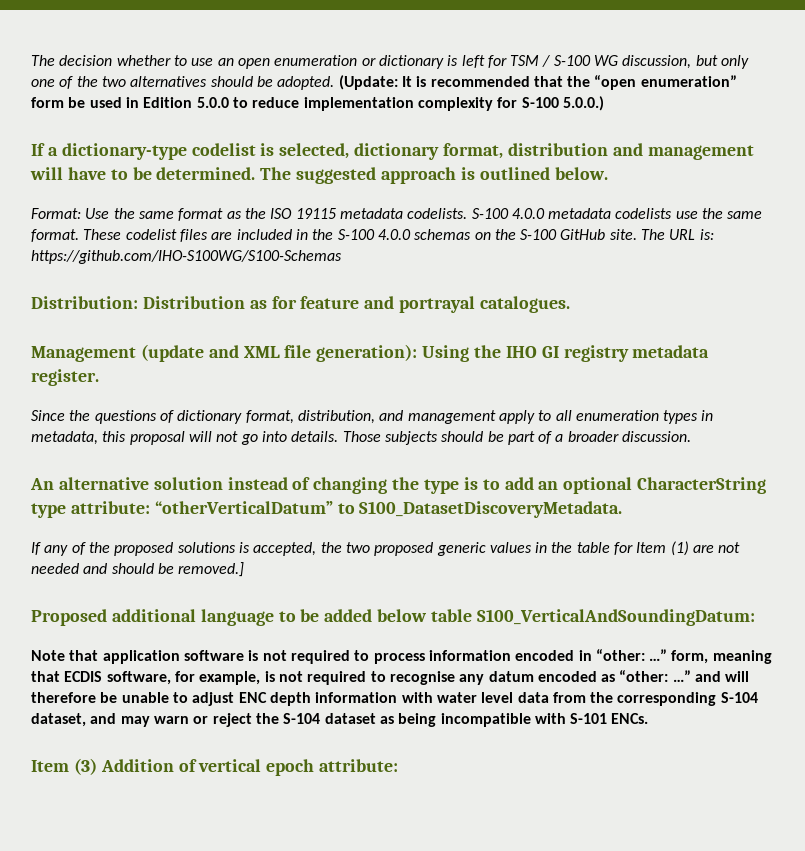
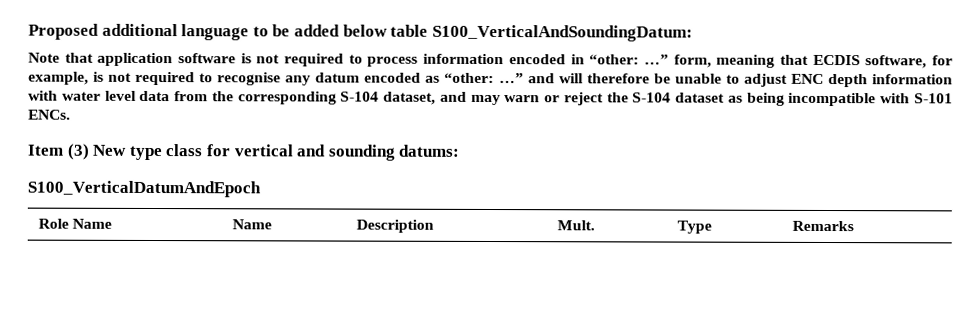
- The decision whether to use an open enumeration or dictionary is left for TSM / S-100 WG discussion, but only one of the two alternatives should be adopted. (Update: It is recommended that the “open enumeration” form be used in Edition 5.0.0 to reduce implementation complexity for S-100 5.0.0.)
- If a dictionary-type codelist is selected, dictionary format, distribution and management will have to be determined. The suggested approach is outlined below.
- Format: Use the same format as the ISO 19115 metadata codelists. S-100 4.0.0 metadata codelists use the same format. These codelist files are included in the S-100 4.0.0 schemas on the S-100 GitHub site. The URL is: https://github.com/IHO-S100WG/S100-Schemas
- Distribution: Distribution as for feature and portrayal catalogues.
- Management (update and XML file generation): Using the IHO GI registry metadata register.
- Since the questions of dictionary format, distribution, and management apply to all enumeration types in metadata, this proposal will not go into details. Those subjects should be part of a broader discussion.
- An alternative solution instead of changing the type is to add an optional CharacterString type attribute: “otherVerticalDatum” to S100_DatasetDiscoveryMetadata.
- If any of the proposed solutions is accepted, the two proposed generic values in the table for Item (1) are not needed and should be removed.]
- Item (3) Addition of vertical epoch attribute:
+ Item (3) New type class for vertical and sounding datums:
+ S100_VerticalDatumAndEpoch
+ Role Name | Name | Description | Mult. | Type | Remarks

